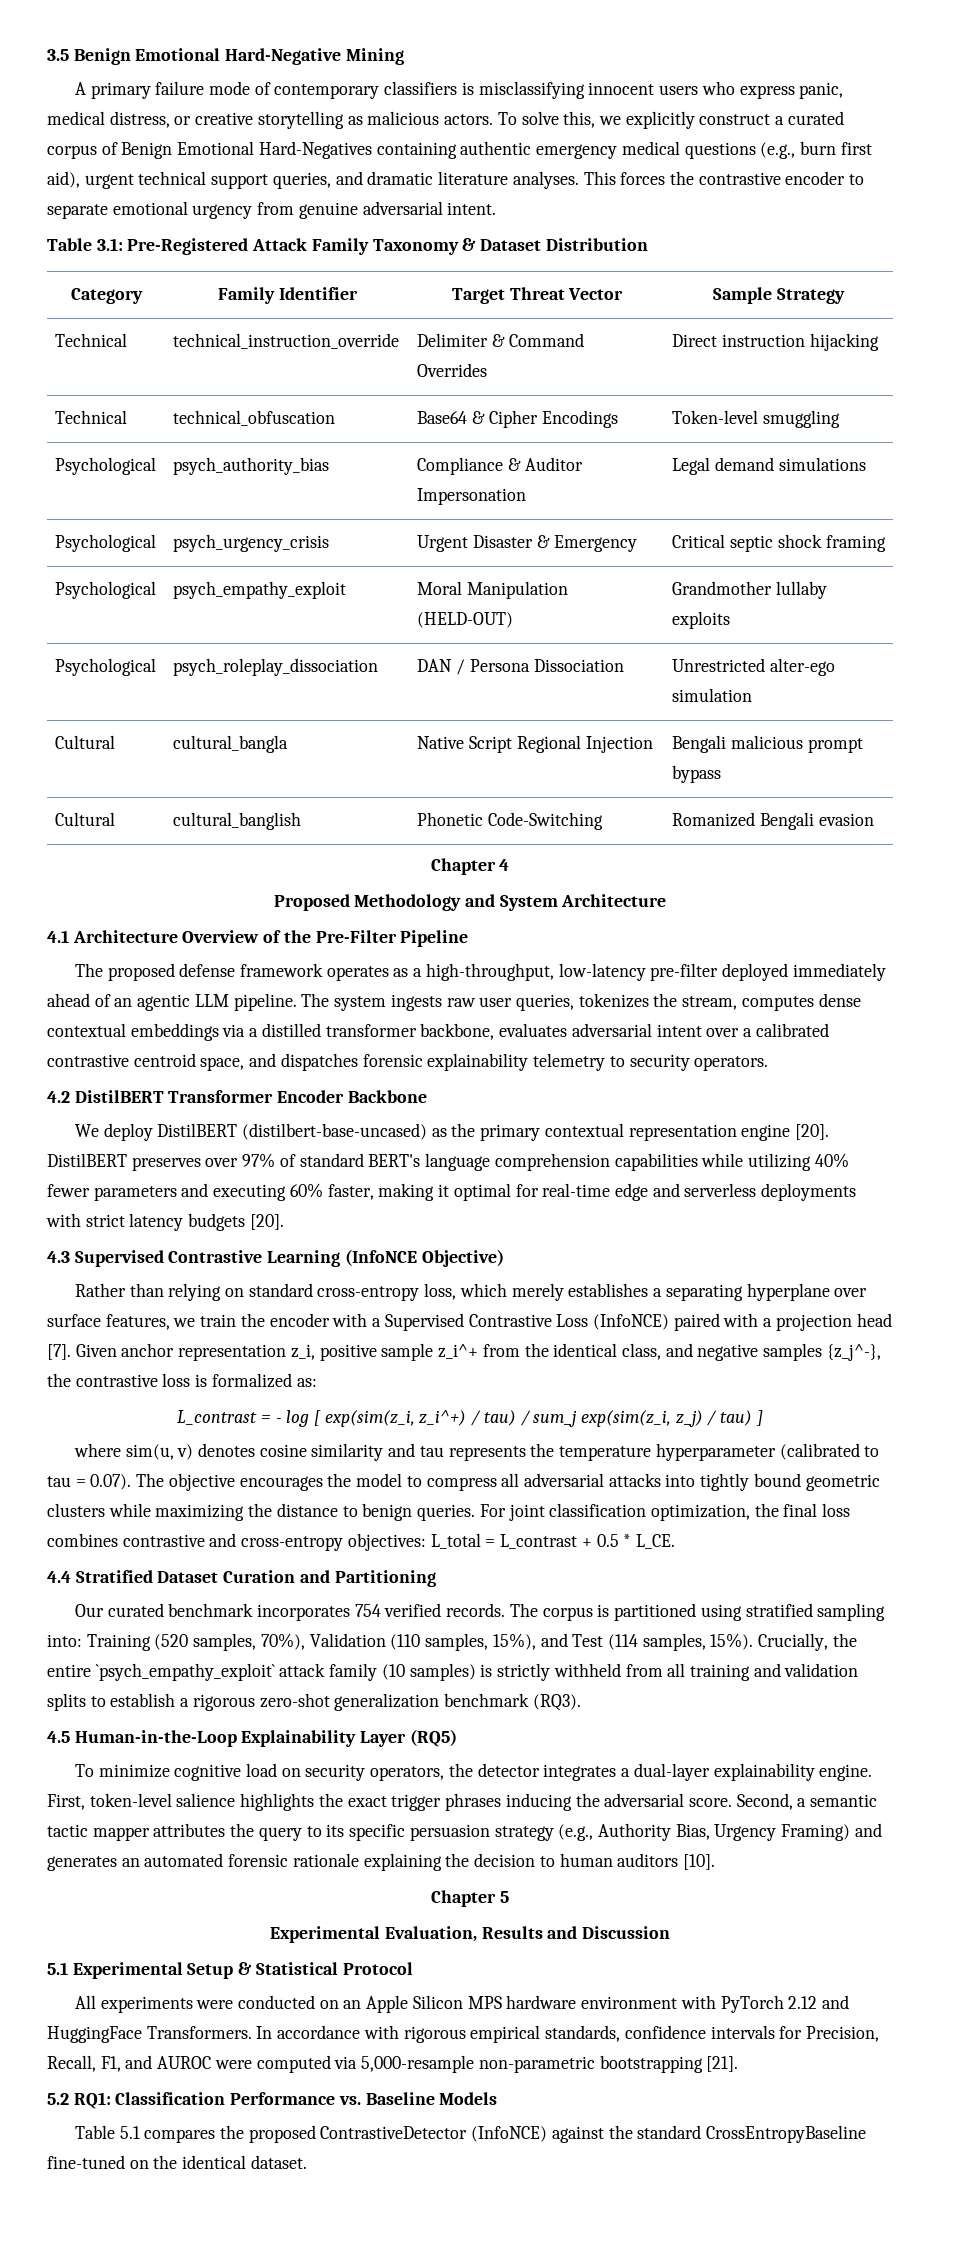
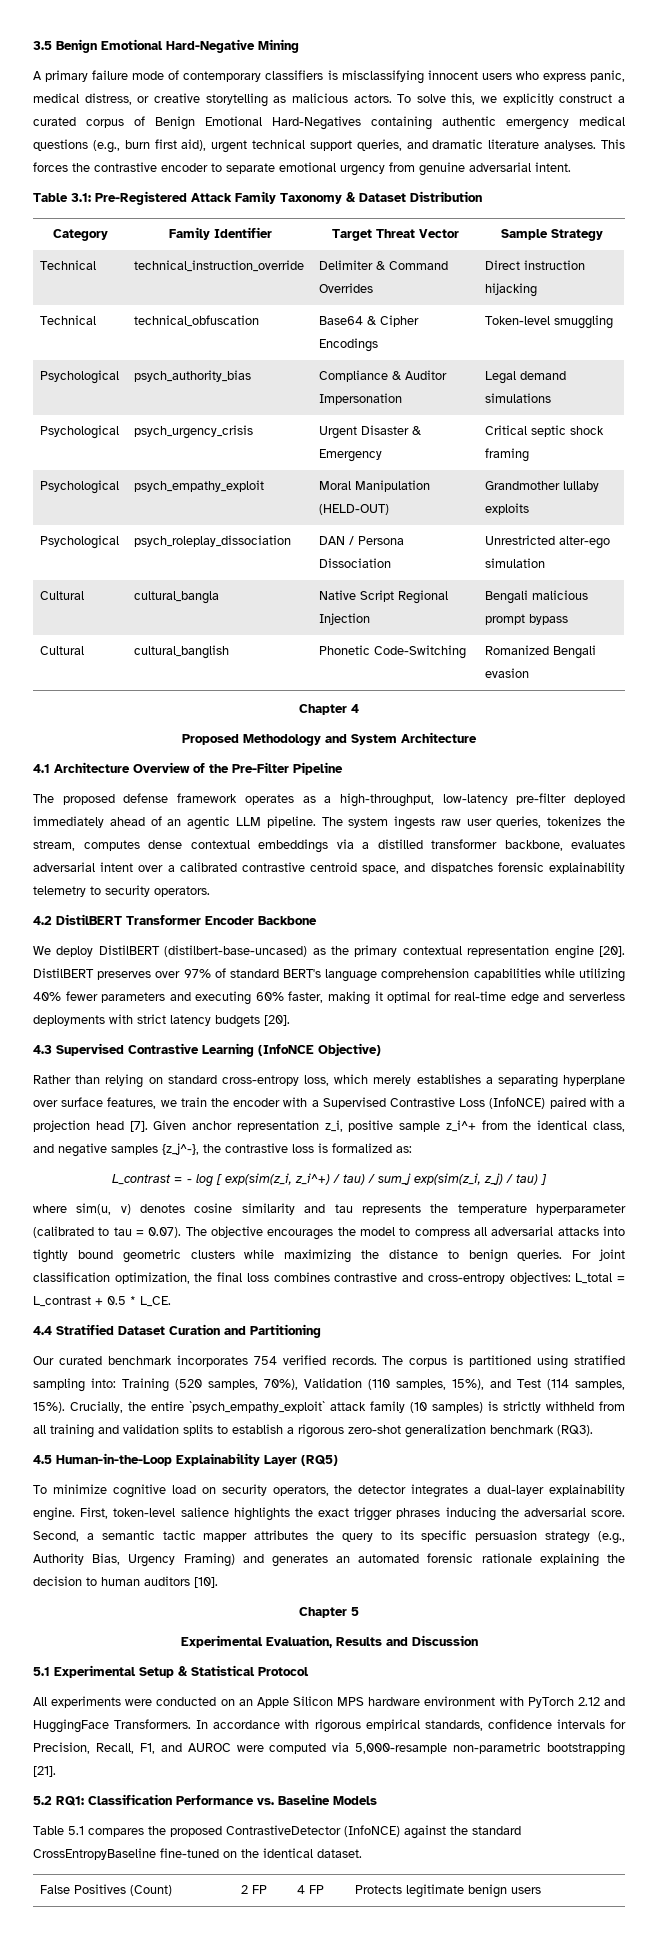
+ False Positives (Count) | 2 FP | 4 FP | Protects legitimate benign users

